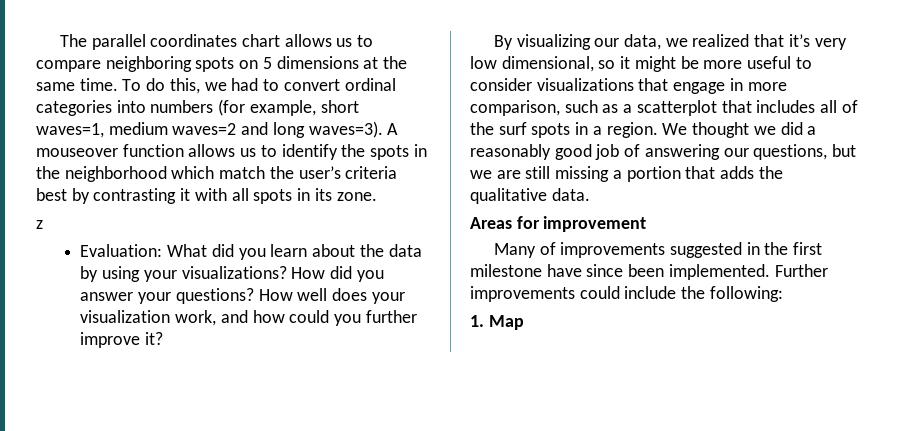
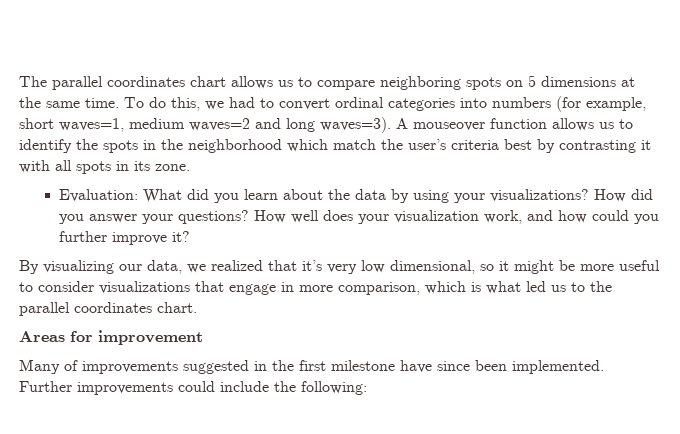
- z
- By visualizing our data, we realized that it’s very low dimensional, so it might be more useful to consider visualizations that engage in more comparison, such as a scatterplot that includes all of the surf spots in a region. We thought we did a reasonably good job of answering our questions, but we are still missing a portion that adds the qualitative data.
+ By visualizing our data, we realized that it’s very low dimensional, so it might be more useful to consider visualizations that engage in more comparison, which is what led us to the parallel coordinates chart.
- 1. Map

